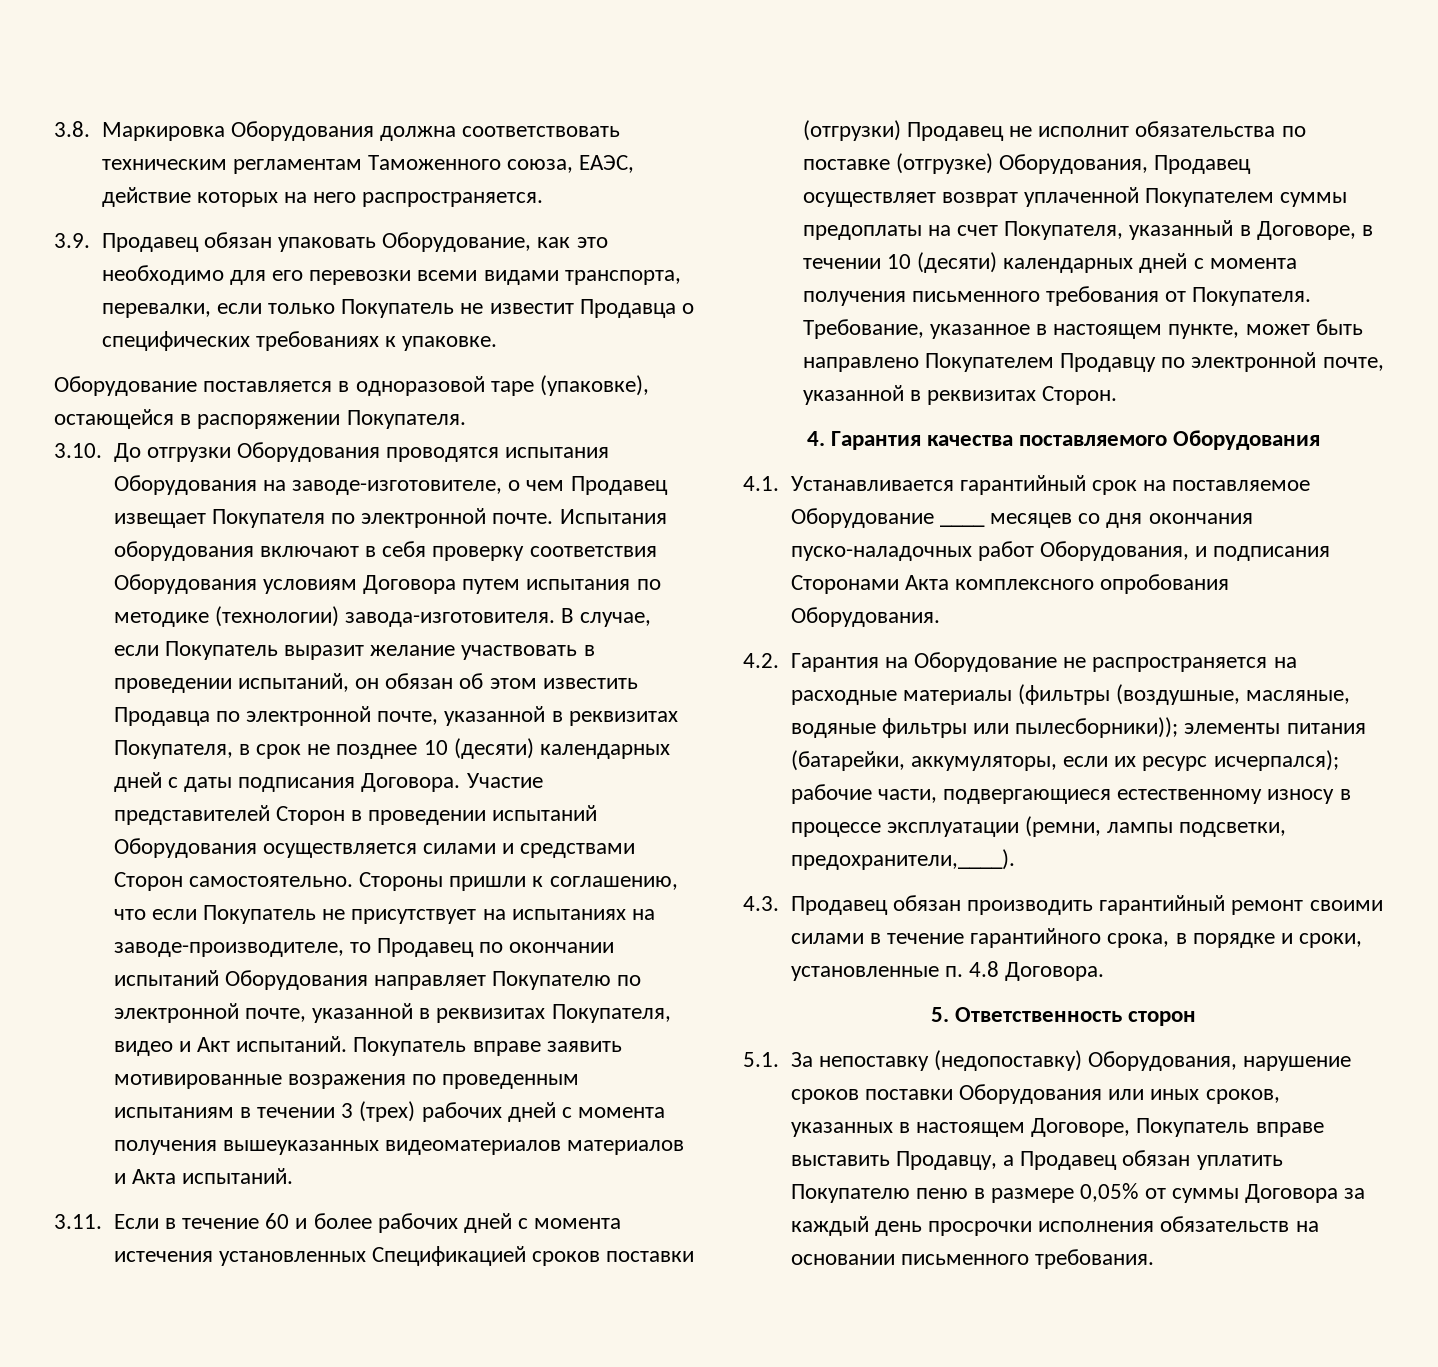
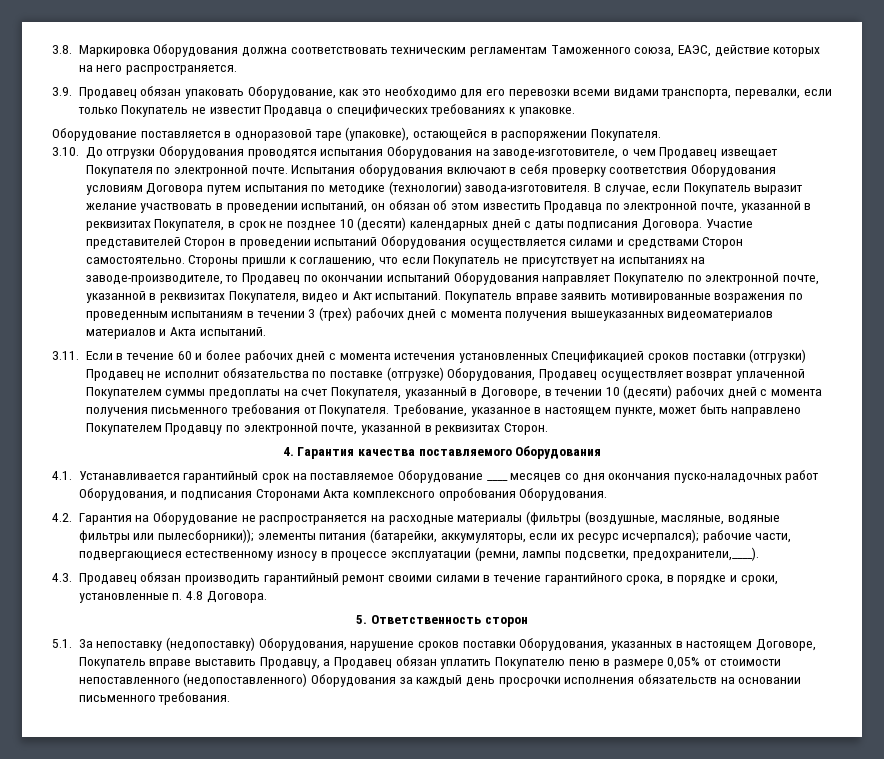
- 3.11. Если в течение 60 и более рабочих дней с момента истечения установленных Спецификацией сроков поставки (отгрузки) Продавец не исполнит обязательства по поставке (отгрузке) Оборудования, Продавец осуществляет возврат уплаченной Покупателем суммы предоплаты на счет Покупателя, указанный в Договоре, в течении 10 (десяти) календарных дней с момента получения письменного требования от Покупателя.
+ 3.11. Если в течение 60 и более рабочих дней с момента истечения установленных Спецификацией сроков поставки (отгрузки) Продавец не исполнит обязательства по поставке (отгрузке) Оборудования, Продавец осуществляет возврат уплаченной Покупателем суммы предоплаты на счет Покупателя, указанный в Договоре, в течении 10 (десяти) рабочих дней с момента получения письменного требования от Покупателя.
- 5.1. За непоставку (недопоставку) Оборудования, нарушение сроков поставки Оборудования или иных сроков, указанных в настоящем Договоре, Покупатель вправе выставить Продавцу, а Продавец обязан уплатить Покупателю пеню в размере 0,05% от суммы Договора за каждый день просрочки исполнения обязательств на основании письменного требования.
+ 5.1. За непоставку (недопоставку) Оборудования, нарушение сроков поставки Оборудования, указанных в настоящем Договоре, Покупатель вправе выставить Продавцу, а Продавец обязан уплатить Покупателю пеню в размере 0,05% от стоимости непоставленного (недопоставленного) Оборудования за каждый день просрочки исполнения обязательств на основании письменного требования.

